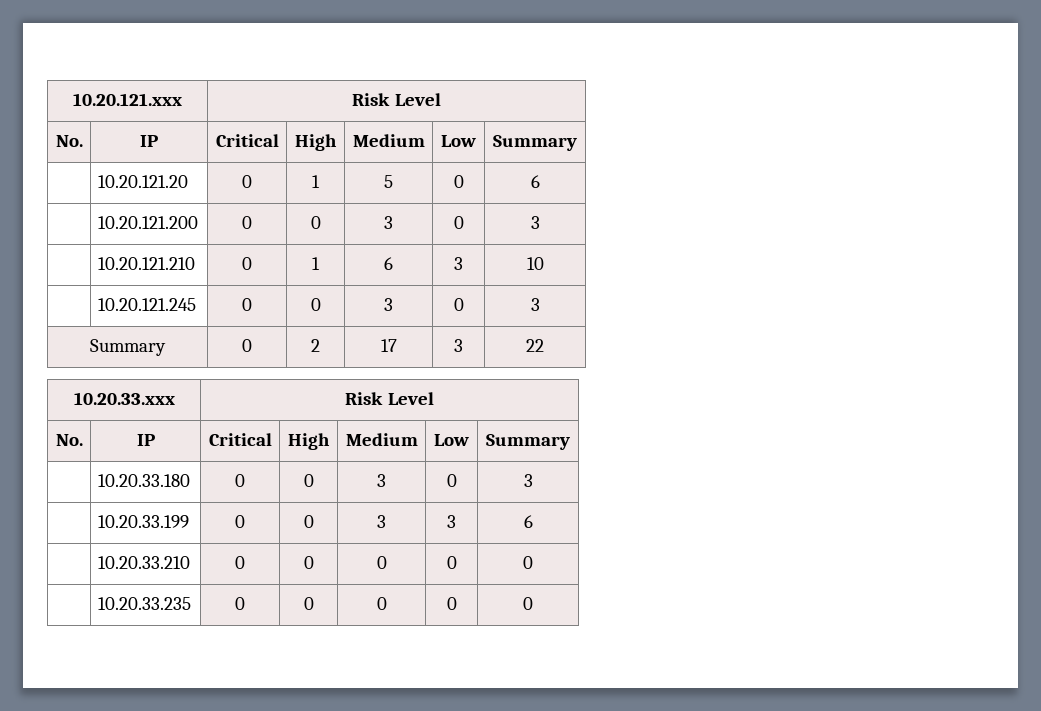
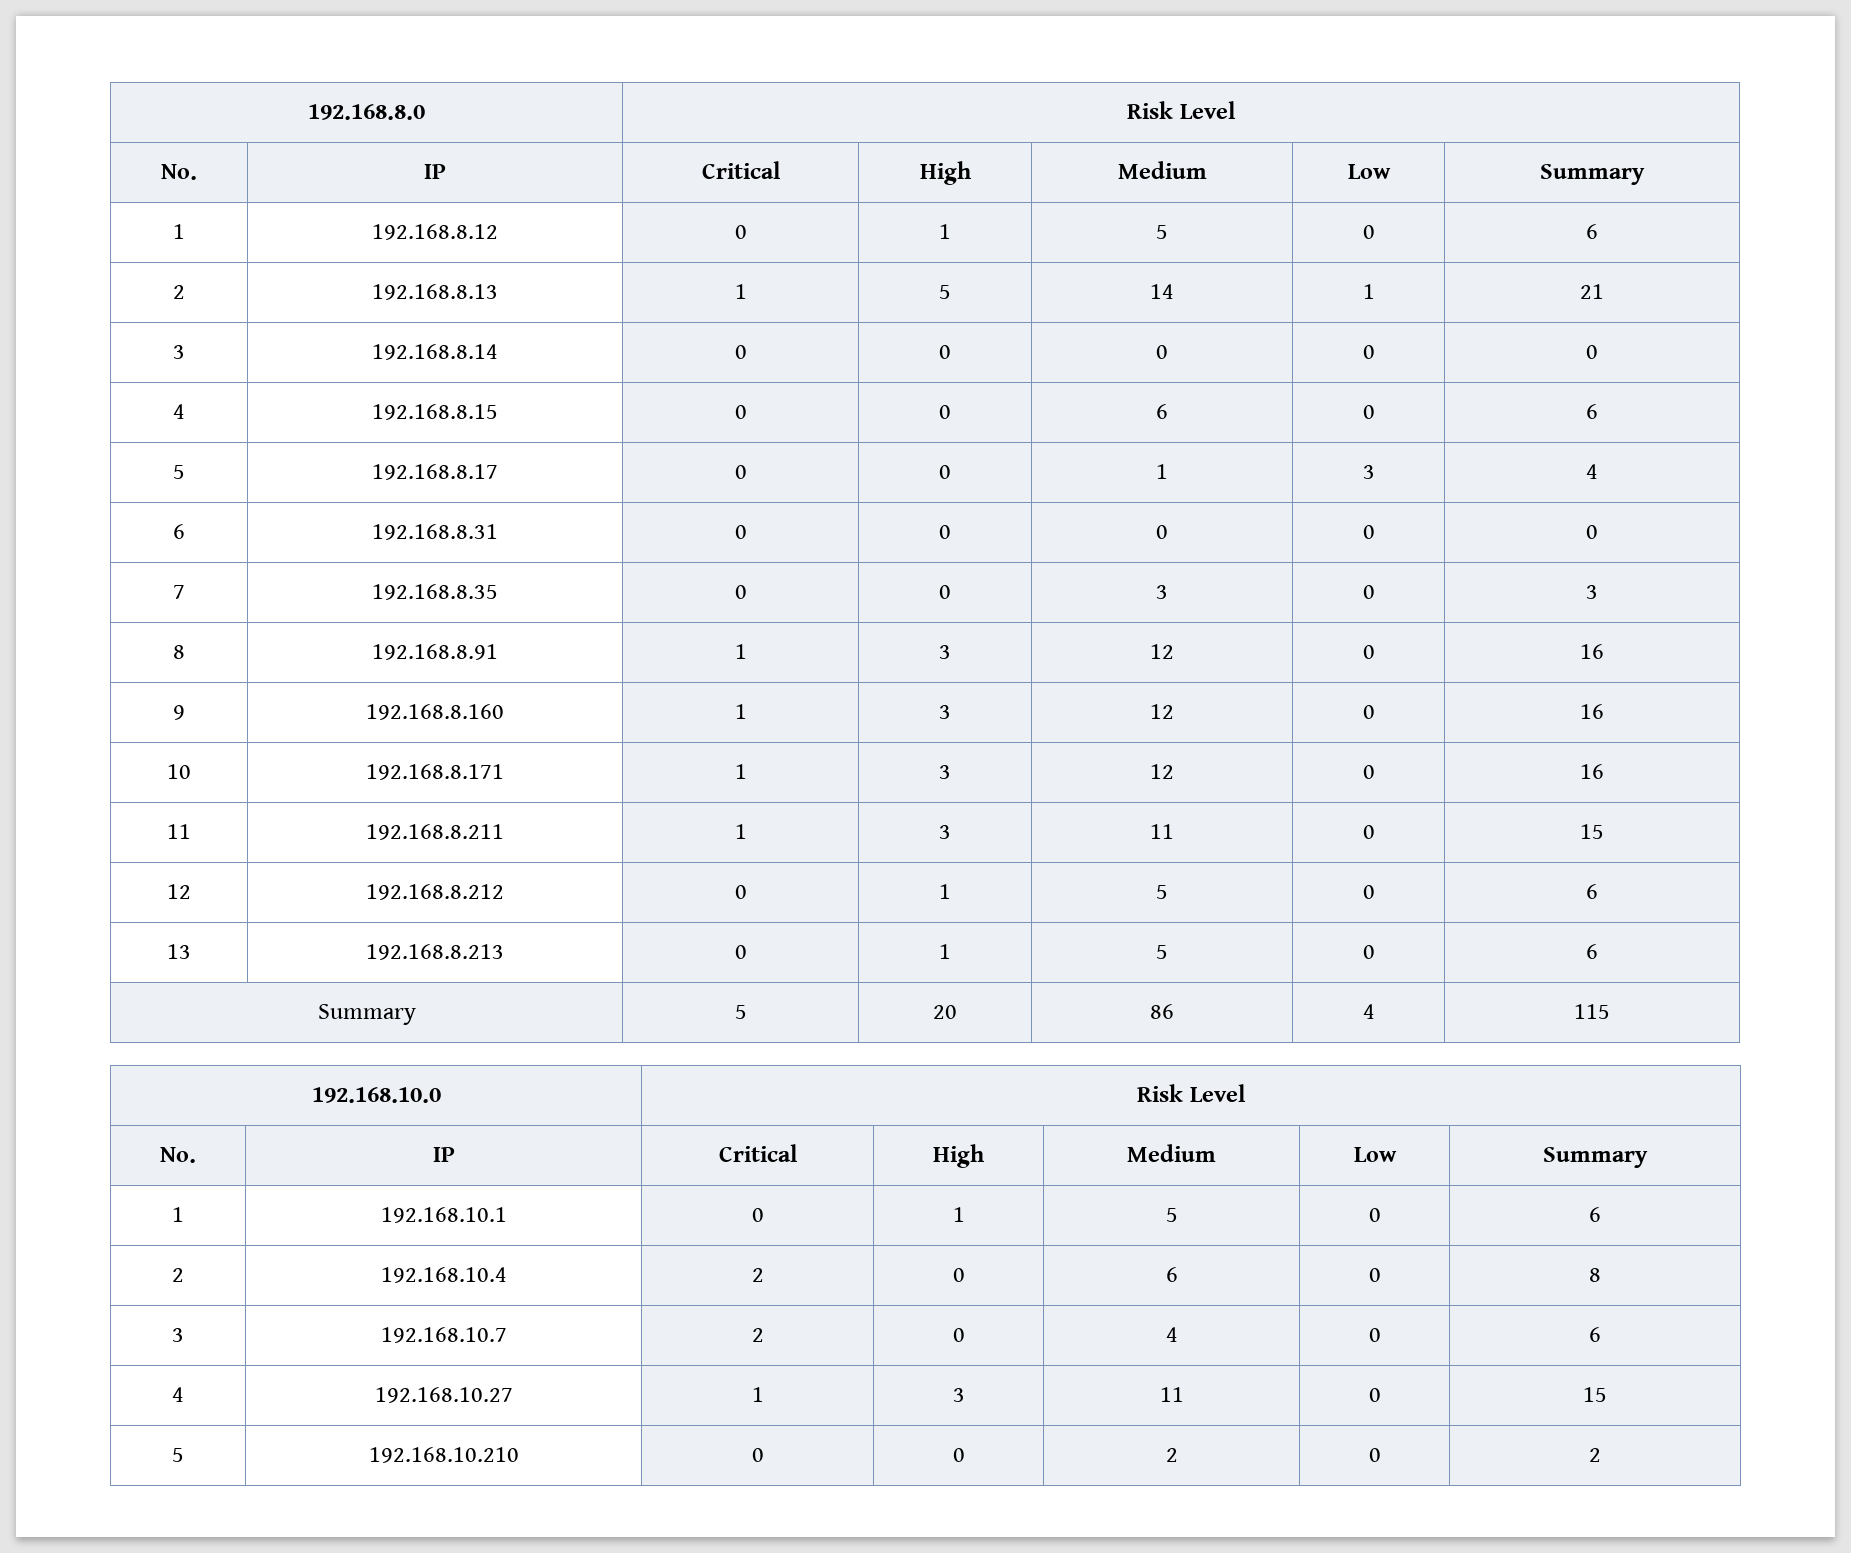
- 10.20.121.xxx | Risk Level
+ 192.168.8.0 | Risk Level
  No. | IP | Critical | High | Medium | Low | Summary
- | 10.20.121.20 | 0 | 1 | 5 | 0 | 6
- | 10.20.121.200 | 0 | 0 | 3 | 0 | 3
- | 10.20.121.210 | 0 | 1 | 6 | 3 | 10
- | 10.20.121.245 | 0 | 0 | 3 | 0 | 3
- Summary | 0 | 2 | 17 | 3 | 22
- 10.20.33.xxx | Risk Level
+ 1 | 192.168.8.12 | 0 | 1 | 5 | 0 | 6
+ 2 | 192.168.8.13 | 1 | 5 | 14 | 1 | 21
+ 3 | 192.168.8.14 | 0 | 0 | 0 | 0 | 0
+ 4 | 192.168.8.15 | 0 | 0 | 6 | 0 | 6
+ 5 | 192.168.8.17 | 0 | 0 | 1 | 3 | 4
+ 6 | 192.168.8.31 | 0 | 0 | 0 | 0 | 0
+ 7 | 192.168.8.35 | 0 | 0 | 3 | 0 | 3
+ 8 | 192.168.8.91 | 1 | 3 | 12 | 0 | 16
+ 9 | 192.168.8.160 | 1 | 3 | 12 | 0 | 16
+ 10 | 192.168.8.171 | 1 | 3 | 12 | 0 | 16
+ 11 | 192.168.8.211 | 1 | 3 | 11 | 0 | 15
+ 12 | 192.168.8.212 | 0 | 1 | 5 | 0 | 6
+ 13 | 192.168.8.213 | 0 | 1 | 5 | 0 | 6
+ Summary | 5 | 20 | 86 | 4 | 115
+ 192.168.10.0 | Risk Level
  No. | IP | Critical | High | Medium | Low | Summary
- | 10.20.33.180 | 0 | 0 | 3 | 0 | 3
- | 10.20.33.199 | 0 | 0 | 3 | 3 | 6
- | 10.20.33.210 | 0 | 0 | 0 | 0 | 0
- | 10.20.33.235 | 0 | 0 | 0 | 0 | 0
+ 1 | 192.168.10.1 | 0 | 1 | 5 | 0 | 6
+ 2 | 192.168.10.4 | 2 | 0 | 6 | 0 | 8
+ 3 | 192.168.10.7 | 2 | 0 | 4 | 0 | 6
+ 4 | 192.168.10.27 | 1 | 3 | 11 | 0 | 15
+ 5 | 192.168.10.210 | 0 | 0 | 2 | 0 | 2

